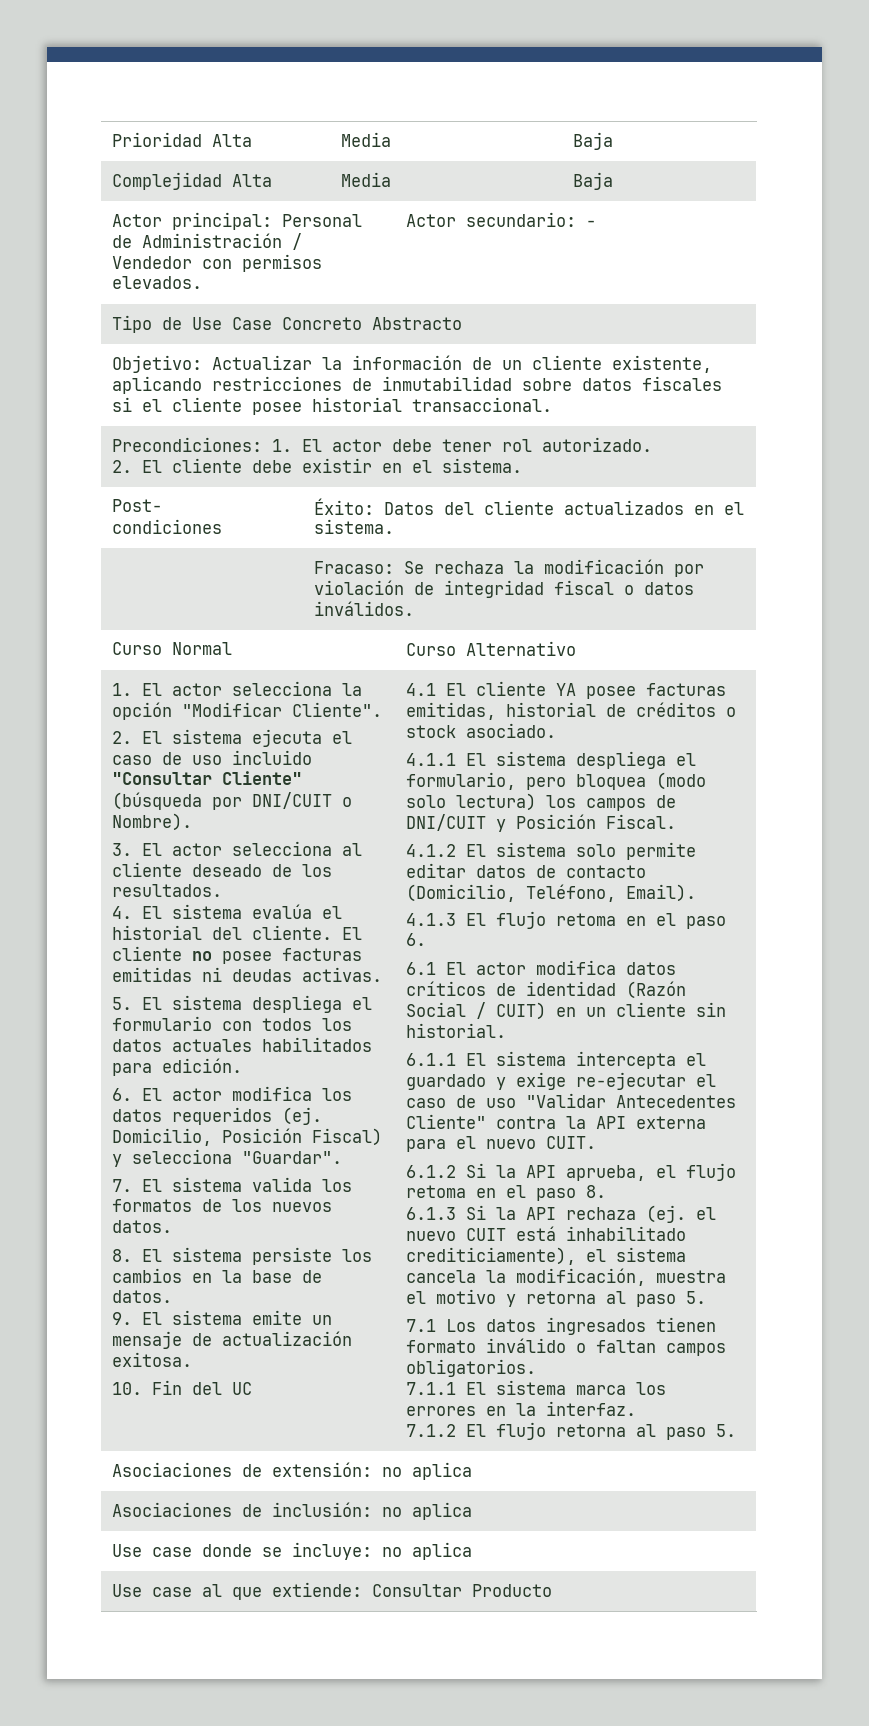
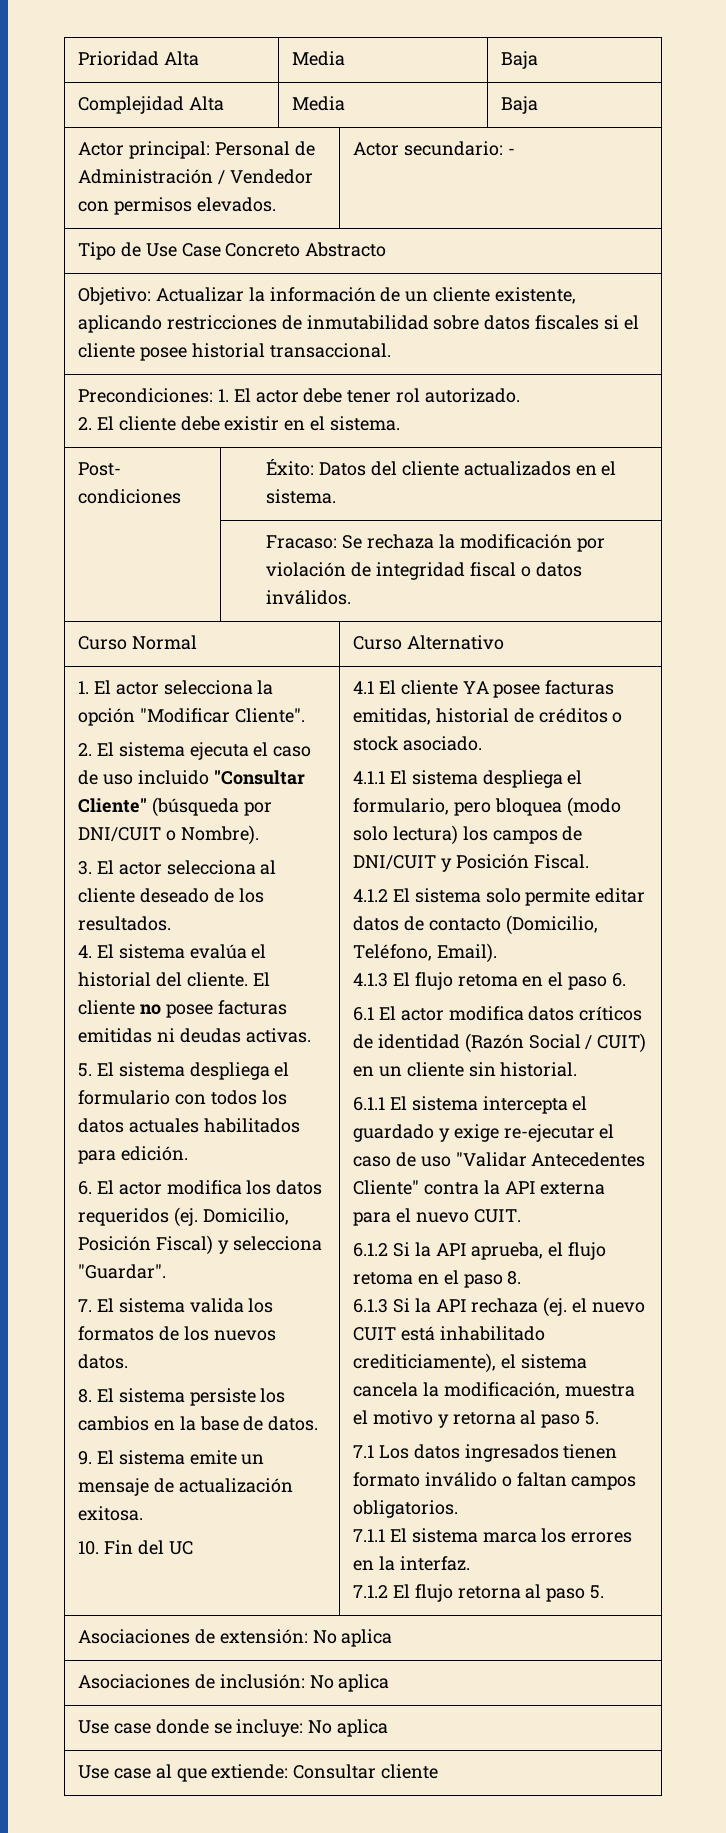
- Asociaciones de extensión: no aplica
+ Asociaciones de extensión: No aplica
- Asociaciones de inclusión: no aplica
+ Asociaciones de inclusión: No aplica
- Use case donde se incluye: no aplica
+ Use case donde se incluye: No aplica
- Use case al que extiende: Consultar Producto
+ Use case al que extiende: Consultar cliente

